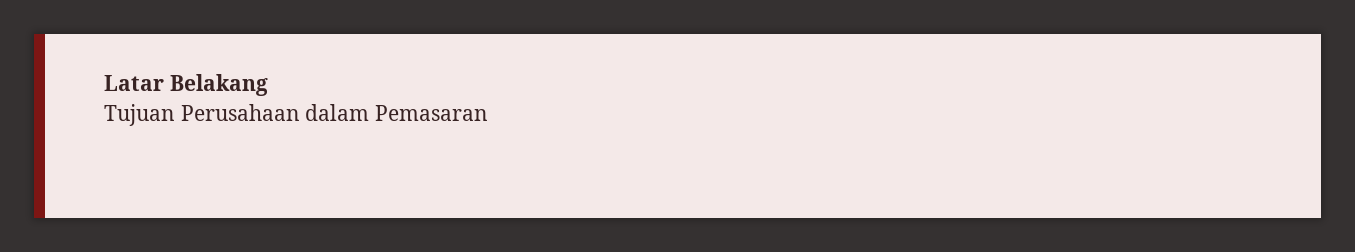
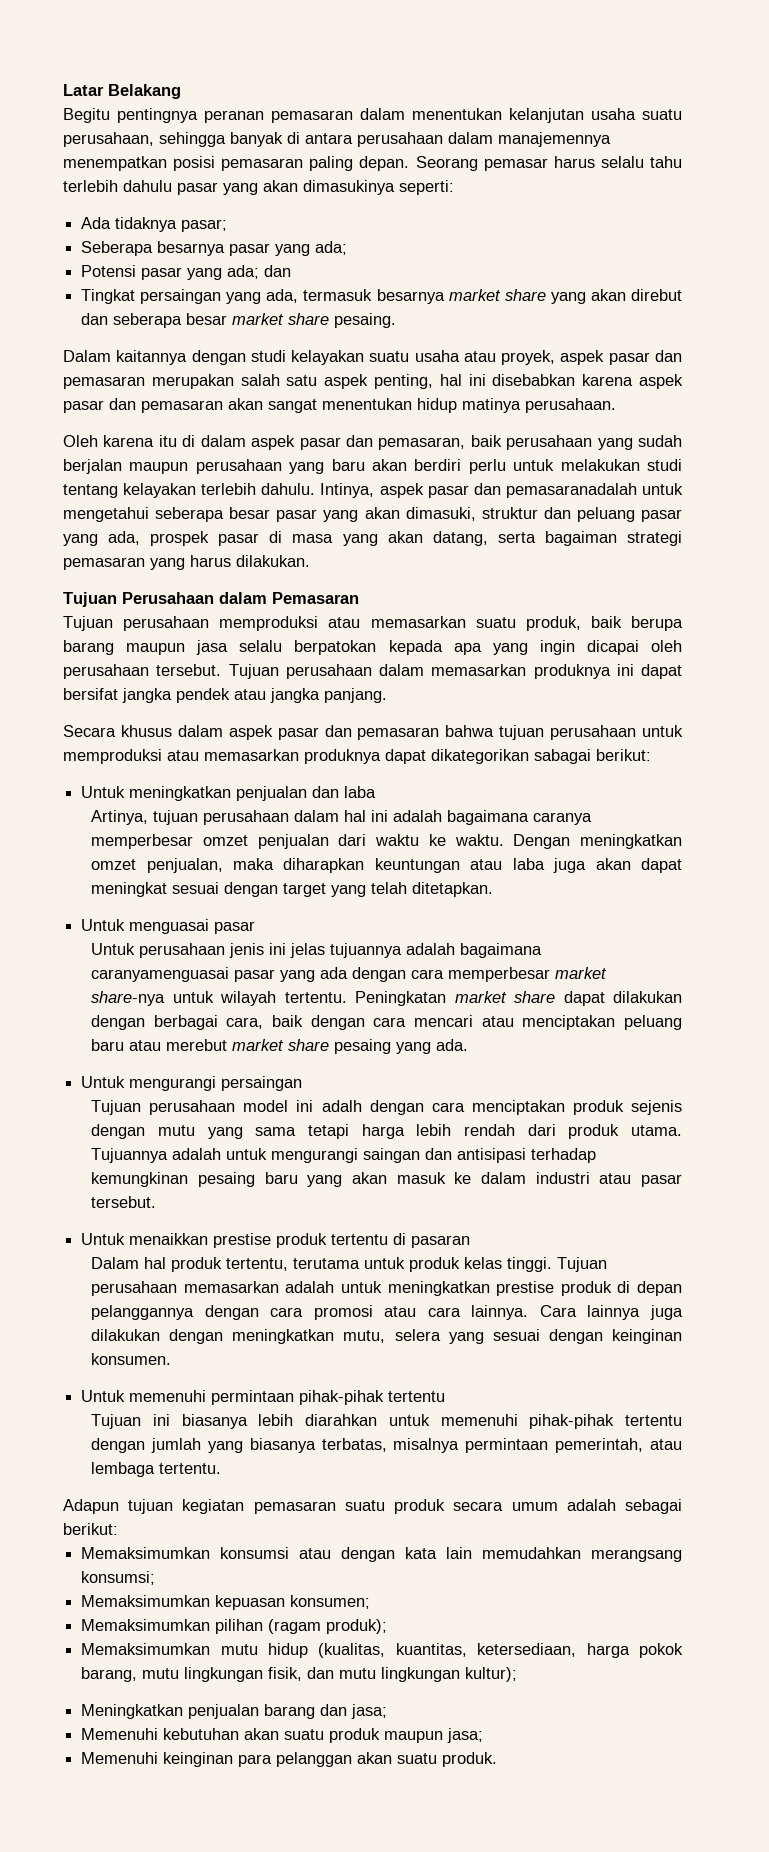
+ Begitu pentingnya peranan pemasaran dalam menentukan kelanjutan usaha suatu perusahaan, sehingga banyak di antara perusahaan dalam manajemennya menempatkan posisi pemasaran paling depan. Seorang pemasar harus selalu tahu terlebih dahulu pasar yang akan dimasukinya seperti:
+ Ada tidaknya pasar;
+ Seberapa besarnya pasar yang ada;
+ Potensi pasar yang ada; dan
+ Tingkat persaingan yang ada, termasuk besarnya market share yang akan direbut dan seberapa besar market share pesaing.
+ Dalam kaitannya dengan studi kelayakan suatu usaha atau proyek, aspek pasar dan pemasaran merupakan salah satu aspek penting, hal ini disebabkan karena aspek pasar dan pemasaran akan sangat menentukan hidup matinya perusahaan.
+ Oleh karena itu di dalam aspek pasar dan pemasaran, baik perusahaan yang sudah berjalan maupun perusahaan yang baru akan berdiri perlu untuk melakukan studi tentang kelayakan terlebih dahulu. Intinya, aspek pasar dan pemasaranadalah untuk mengetahui seberapa besar pasar yang akan dimasuki, struktur dan peluang pasar yang ada, prospek pasar di masa yang akan datang, serta bagaiman strategi pemasaran yang harus dilakukan.
  Tujuan Perusahaan dalam Pemasaran
+ Tujuan perusahaan memproduksi atau memasarkan suatu produk, baik berupa barang maupun jasa selalu berpatokan kepada apa yang ingin dicapai oleh perusahaan tersebut. Tujuan perusahaan dalam memasarkan produknya ini dapat bersifat jangka pendek atau jangka panjang.
+ Secara khusus dalam aspek pasar dan pemasaran bahwa tujuan perusahaan untuk memproduksi atau memasarkan produknya dapat dikategorikan sabagai berikut:
+ Untuk meningkatkan penjualan dan laba
+ Artinya, tujuan perusahaan dalam hal ini adalah bagaimana caranya memperbesar omzet penjualan dari waktu ke waktu. Dengan meningkatkan omzet penjualan, maka diharapkan keuntungan atau laba juga akan dapat meningkat sesuai dengan target yang telah ditetapkan.
+ Untuk menguasai pasar
+ Untuk perusahaan jenis ini jelas tujuannya adalah bagaimana caranyamenguasai pasar yang ada dengan cara memperbesar market share-nya untuk wilayah tertentu. Peningkatan market share dapat dilakukan dengan berbagai cara, baik dengan cara mencari atau menciptakan peluang baru atau merebut market share pesaing yang ada.
+ Untuk mengurangi persaingan
+ Tujuan perusahaan model ini adalh dengan cara menciptakan produk sejenis dengan mutu yang sama tetapi harga lebih rendah dari produk utama. Tujuannya adalah untuk mengurangi saingan dan antisipasi terhadap kemungkinan pesaing baru yang akan masuk ke dalam industri atau pasar tersebut.
+ Untuk menaikkan prestise produk tertentu di pasaran
+ Dalam hal produk tertentu, terutama untuk produk kelas tinggi. Tujuan perusahaan memasarkan adalah untuk meningkatkan prestise produk di depan pelanggannya dengan cara promosi atau cara lainnya. Cara lainnya juga dilakukan dengan meningkatkan mutu, selera yang sesuai dengan keinginan konsumen.
+ Untuk memenuhi permintaan pihak-pihak tertentu
+ Tujuan ini biasanya lebih diarahkan untuk memenuhi pihak-pihak tertentu dengan jumlah yang biasanya terbatas, misalnya permintaan pemerintah, atau lembaga tertentu.
+ Adapun tujuan kegiatan pemasaran suatu produk secara umum adalah sebagai berikut:
+ Memaksimumkan konsumsi atau dengan kata lain memudahkan merangsang konsumsi;
+ Memaksimumkan kepuasan konsumen;
+ Memaksimumkan pilihan (ragam produk);
+ Memaksimumkan mutu hidup (kualitas, kuantitas, ketersediaan, harga pokok barang, mutu lingkungan fisik, dan mutu lingkungan kultur);
+ Meningkatkan penjualan barang dan jasa;
+ Memenuhi kebutuhan akan suatu produk maupun jasa;
+ Memenuhi keinginan para pelanggan akan suatu produk.

